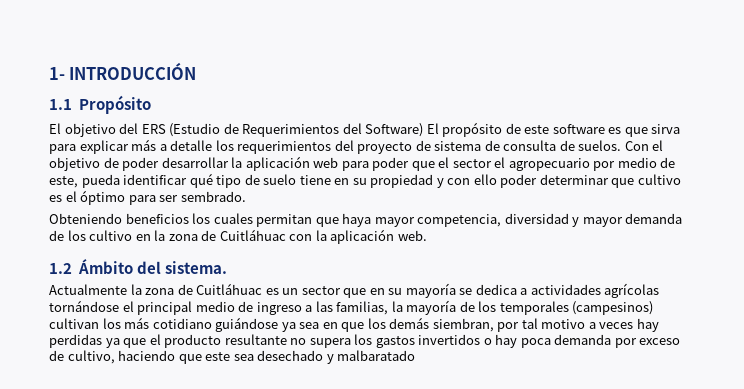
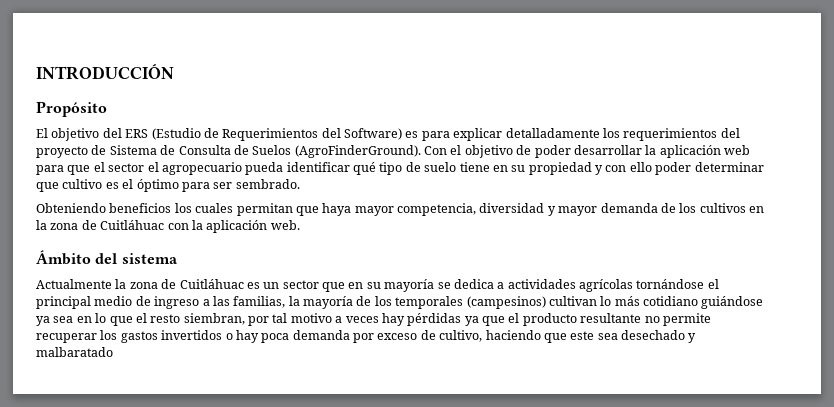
- 1- INTRODUCCIÓN
+ INTRODUCCIÓN
- 1.1 Propósito
+ Propósito
- El objetivo del ERS (Estudio de Requerimientos del Software) El propósito de este software es que sirva para explicar más a detalle los requerimientos del proyecto de sistema de consulta de suelos.
+ El objetivo del ERS (Estudio de Requerimientos del Software) es para explicar detalladamente los requerimientos del proyecto de Sistema de Consulta de Suelos (AgroFinderGround).
- Con el objetivo de poder desarrollar la aplicación web para poder que el sector el agropecuario por medio de este, pueda identificar qué tipo de suelo tiene en su propiedad y con ello poder determinar que cultivo es el óptimo para ser sembrado.
+ Con el objetivo de poder desarrollar la aplicación web para que el sector el agropecuario pueda identificar qué tipo de suelo tiene en su propiedad y con ello poder determinar que cultivo es el óptimo para ser sembrado.
- Obteniendo beneficios los cuales permitan que haya mayor competencia, diversidad y mayor demanda de los cultivo en la zona de Cuitláhuac con la aplicación web.
+ Obteniendo beneficios los cuales permitan que haya mayor competencia, diversidad y mayor demanda de los cultivos en la zona de Cuitláhuac con la aplicación web.
- 1.2 Ámbito del sistema.
+ Ámbito del sistema
- Actualmente la zona de Cuitláhuac es un sector que en su mayoría se dedica a actividades agrícolas tornándose el principal medio de ingreso a las familias, la mayoría de los temporales (campesinos) cultivan los más cotidiano guiándose ya sea en que los demás siembran, por tal motivo a veces hay perdidas ya que el producto resultante no supera los gastos invertidos o hay poca demanda por exceso de cultivo, haciendo que este sea desechado y malbaratado
+ Actualmente la zona de Cuitláhuac es un sector que en su mayoría se dedica a actividades agrícolas tornándose el principal medio de ingreso a las familias, la mayoría de los temporales (campesinos) cultivan lo más cotidiano guiándose ya sea en lo que el resto siembran, por tal motivo a veces hay pérdidas ya que el producto resultante no permite recuperar los gastos invertidos o hay poca demanda por exceso de cultivo, haciendo que este sea desechado y malbaratado

